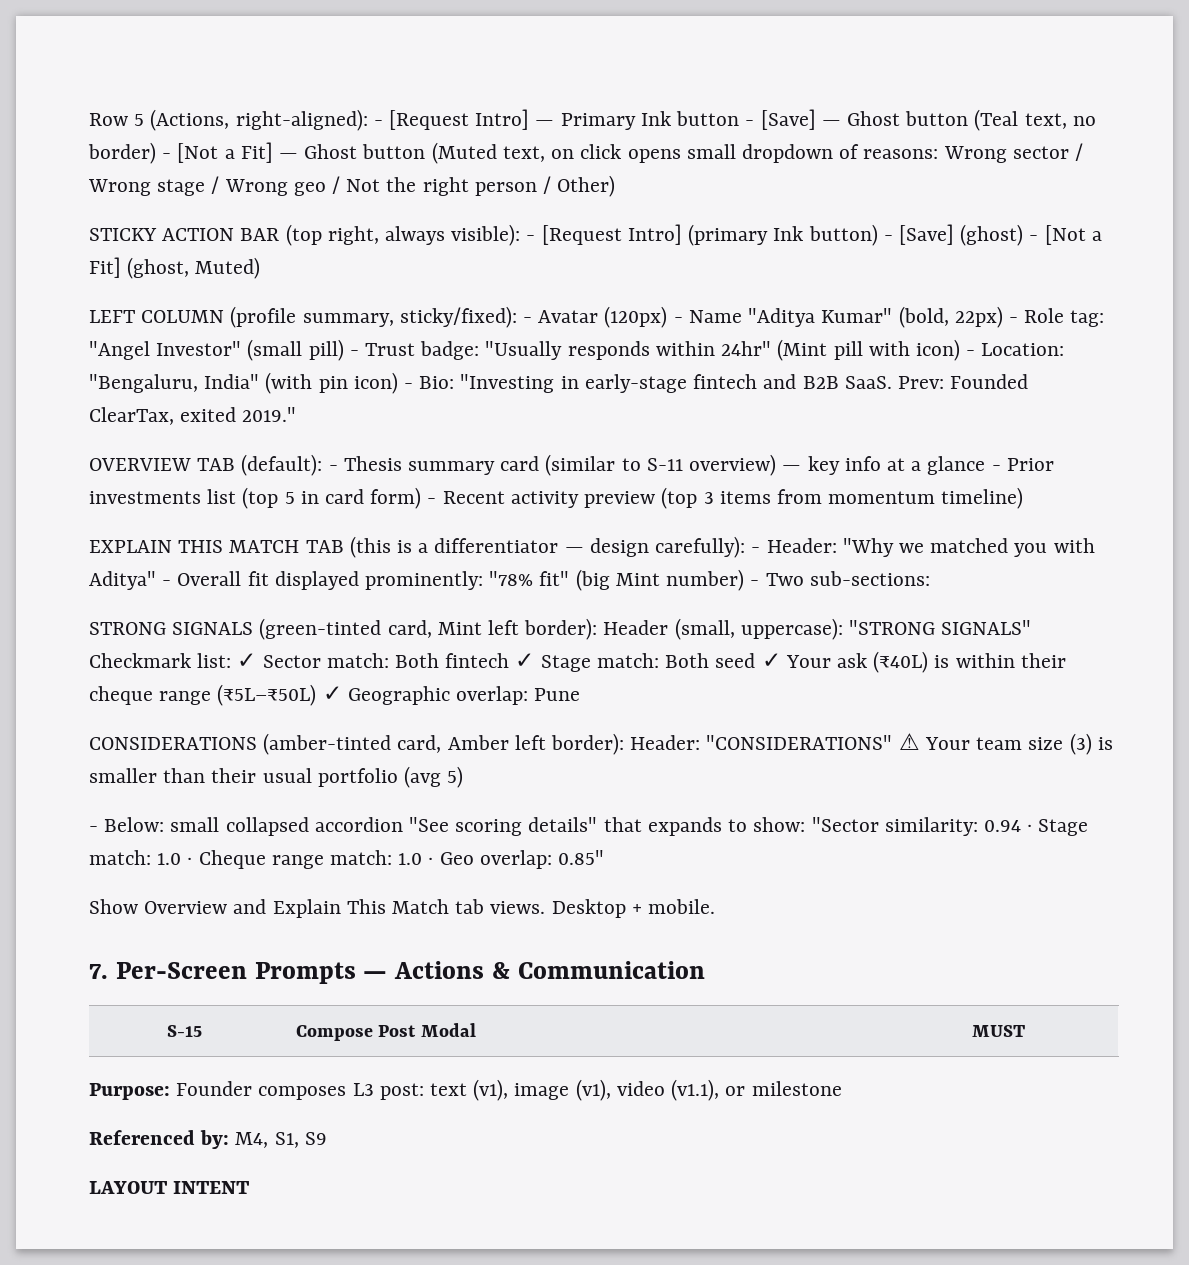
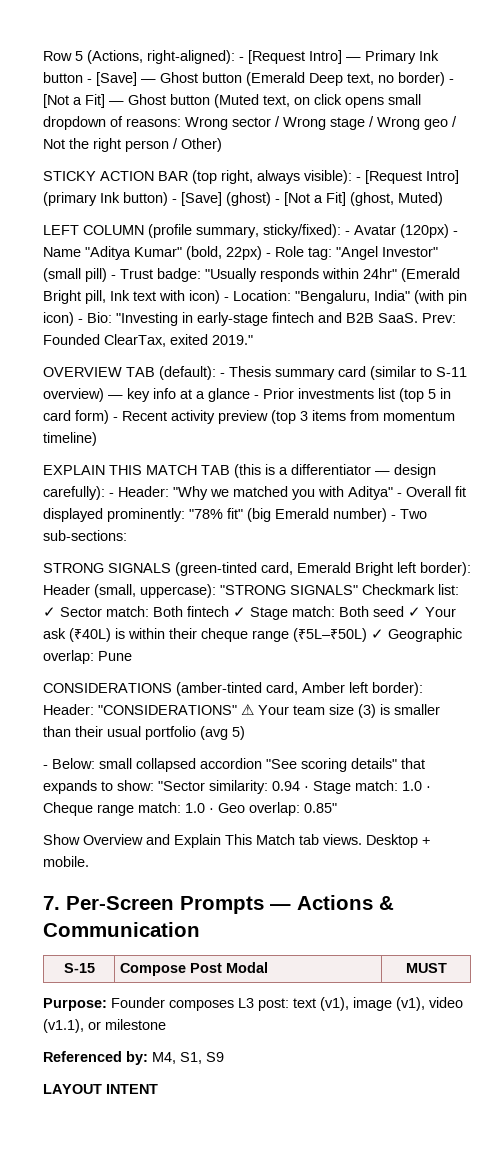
- Row 5 (Actions, right-aligned): - [Request Intro] — Primary Ink button - [Save] — Ghost button (Teal text, no border) - [Not a Fit] — Ghost button (Muted text, on click opens small dropdown of reasons: Wrong sector / Wrong stage / Wrong geo / Not the right person / Other)
+ Row 5 (Actions, right-aligned): - [Request Intro] — Primary Ink button - [Save] — Ghost button (Emerald Deep text, no border) - [Not a Fit] — Ghost button (Muted text, on click opens small dropdown of reasons: Wrong sector / Wrong stage / Wrong geo / Not the right person / Other)
- LEFT COLUMN (profile summary, sticky/fixed): - Avatar (120px) - Name "Aditya Kumar" (bold, 22px) - Role tag: "Angel Investor" (small pill) - Trust badge: "Usually responds within 24hr" (Mint pill with icon) - Location: "Bengaluru, India" (with pin icon) - Bio: "Investing in early-stage fintech and B2B SaaS.
+ LEFT COLUMN (profile summary, sticky/fixed): - Avatar (120px) - Name "Aditya Kumar" (bold, 22px) - Role tag: "Angel Investor" (small pill) - Trust badge: "Usually responds within 24hr" (Emerald Bright pill, Ink text with icon) - Location: "Bengaluru, India" (with pin icon) - Bio: "Investing in early-stage fintech and B2B SaaS.
- EXPLAIN THIS MATCH TAB (this is a differentiator — design carefully): - Header: "Why we matched you with Aditya" - Overall fit displayed prominently: "78% fit" (big Mint number) - Two sub-sections:
+ EXPLAIN THIS MATCH TAB (this is a differentiator — design carefully): - Header: "Why we matched you with Aditya" - Overall fit displayed prominently: "78% fit" (big Emerald number) - Two sub-sections:
- STRONG SIGNALS (green-tinted card, Mint left border): Header (small, uppercase): "STRONG SIGNALS" Checkmark list: ✓ Sector match: Both fintech ✓ Stage match: Both seed ✓ Your ask (₹40L) is within their cheque range (₹5L–₹50L) ✓ Geographic overlap: Pune
+ STRONG SIGNALS (green-tinted card, Emerald Bright left border): Header (small, uppercase): "STRONG SIGNALS" Checkmark list: ✓ Sector match: Both fintech ✓ Stage match: Both seed ✓ Your ask (₹40L) is within their cheque range (₹5L–₹50L) ✓ Geographic overlap: Pune

